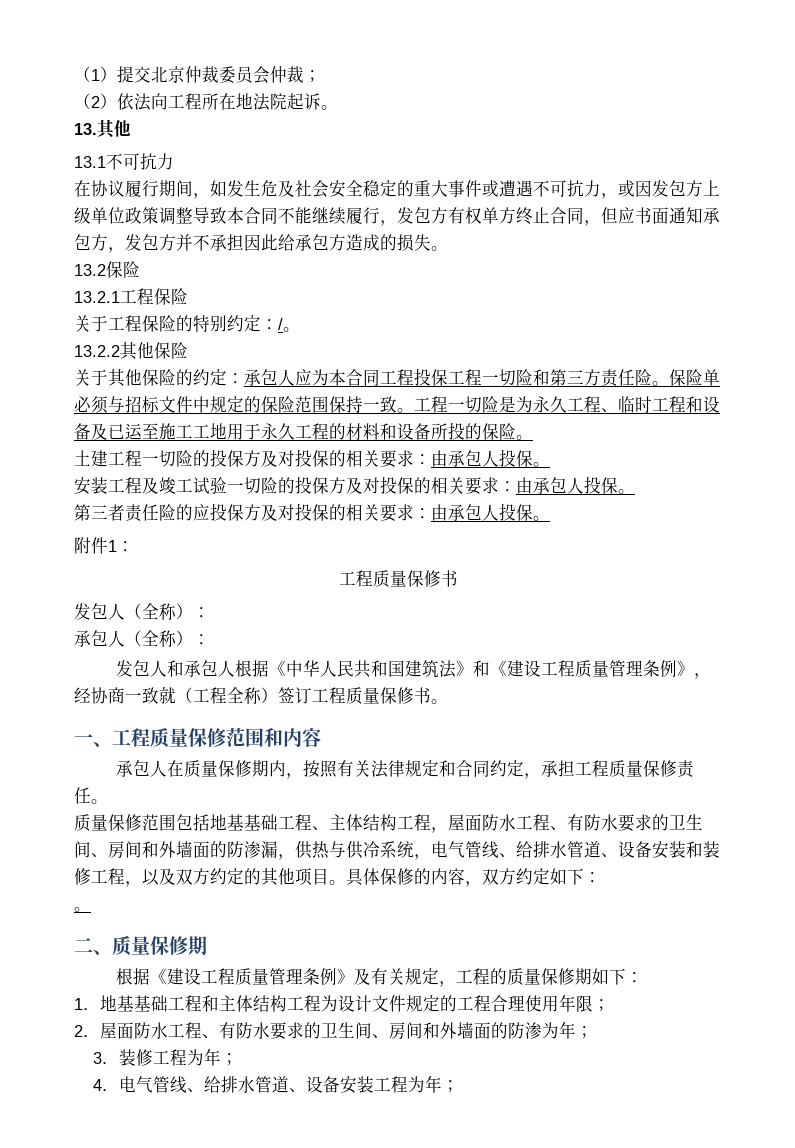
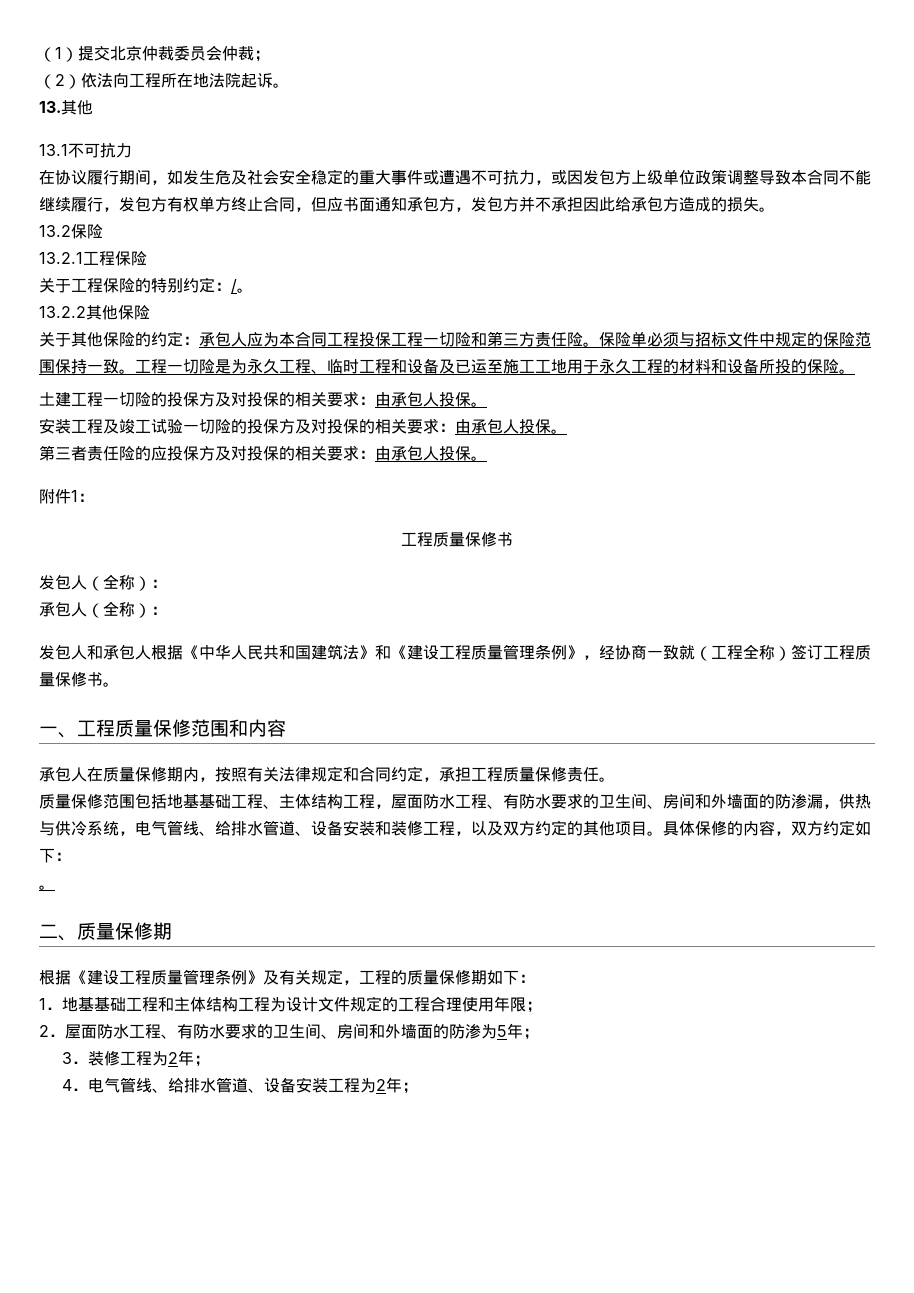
- 2．屋面防水工程、有防水要求的卫生间、房间和外墙面的防渗为年；
+ 2．屋面防水工程、有防水要求的卫生间、房间和外墙面的防渗为5年；
- 3．装修工程为年；
+ 3．装修工程为2年；
- 4．电气管线、给排水管道、设备安装工程为年；
+ 4．电气管线、给排水管道、设备安装工程为2年；

